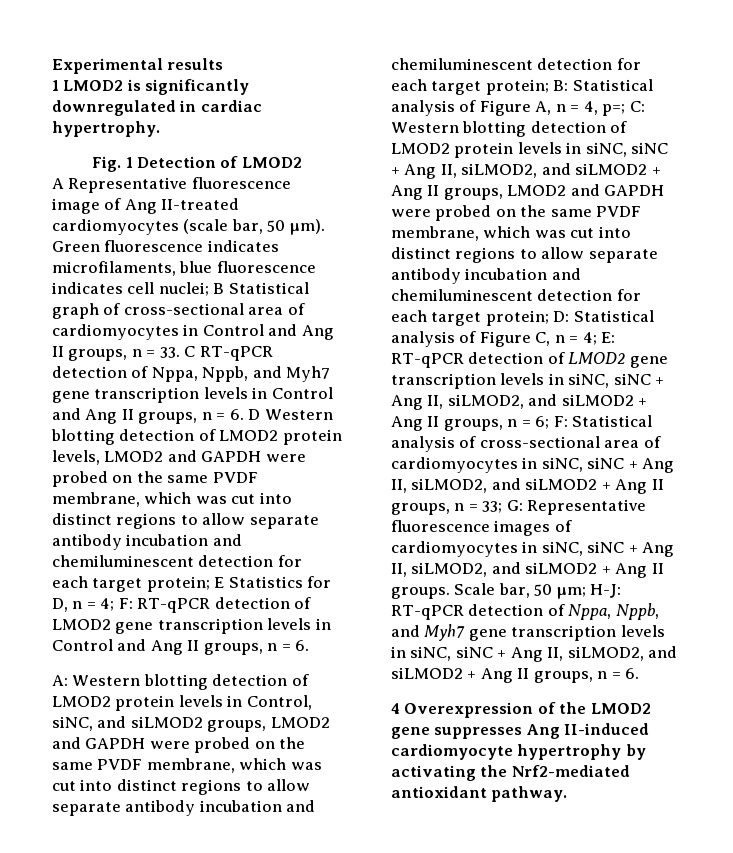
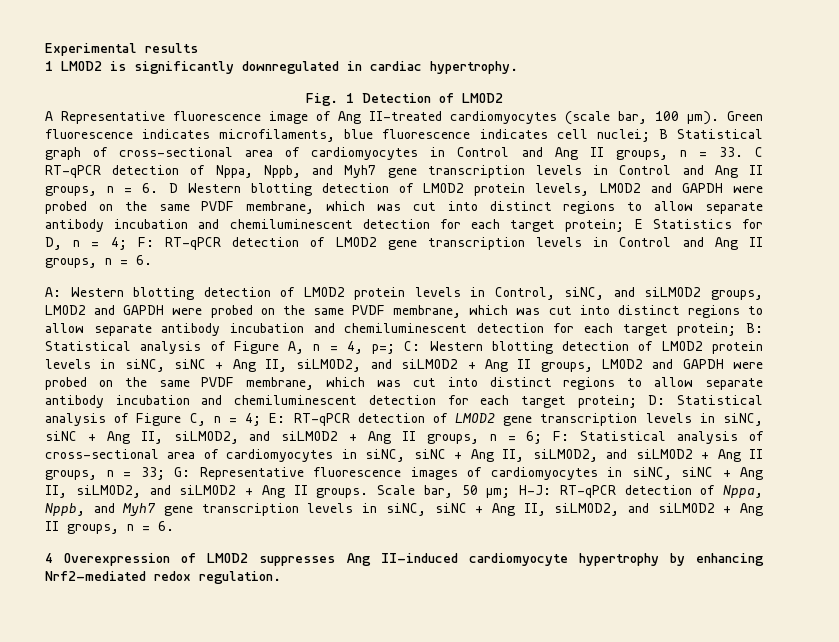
- A Representative fluorescence image of Ang II-treated cardiomyocytes (scale bar, 50 µm).
+ A Representative fluorescence image of Ang II-treated cardiomyocytes (scale bar, 100 µm).
- 4 Overexpression of the LMOD2 gene suppresses Ang II-induced cardiomyocyte hypertrophy by activating the Nrf2-mediated antioxidant pathway.
+ 4 Overexpression of LMOD2 suppresses Ang II-induced cardiomyocyte hypertrophy by enhancing Nrf2-mediated redox regulation.

